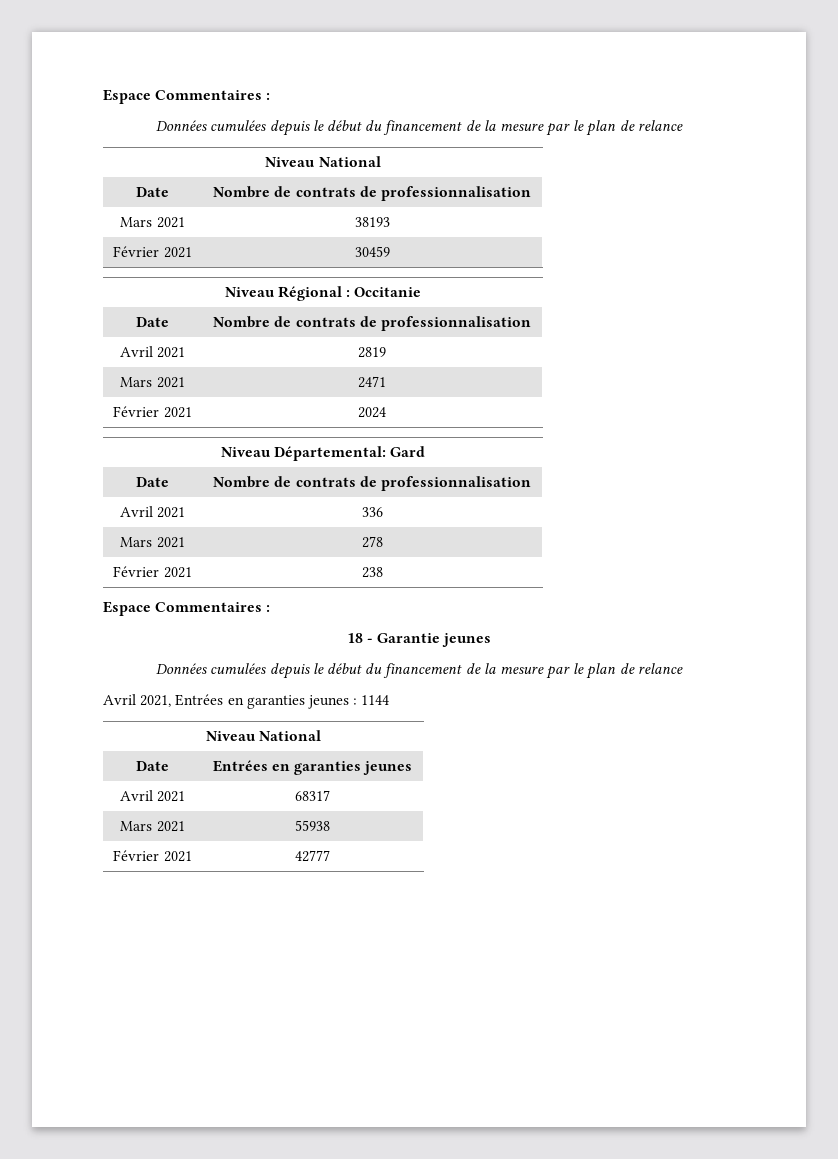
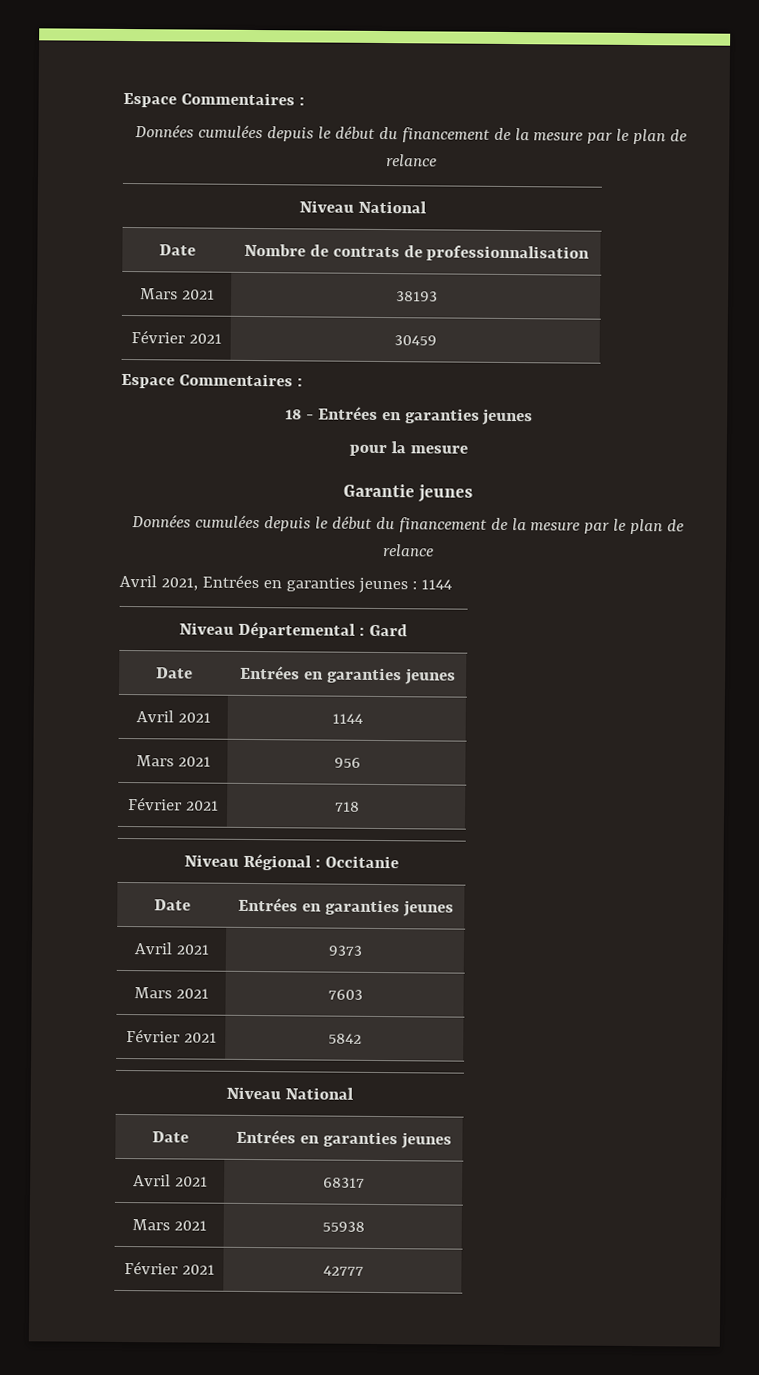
- Niveau Régional : Occitanie
- Date | Nombre de contrats de professionnalisation
- Avril 2021 | 2819
- Mars 2021 | 2471
- Février 2021 | 2024
- Niveau Départemental: Gard
- Date | Nombre de contrats de professionnalisation
- Avril 2021 | 336
- Mars 2021 | 278
- Février 2021 | 238
- 18 - Garantie jeunes
+ 18 - Entrées en garanties jeunes
+ pour la mesure
+ Garantie jeunes
+ Niveau Départemental : Gard
+ Date | Entrées en garanties jeunes
+ Avril 2021 | 1144
+ Mars 2021 | 956
+ Février 2021 | 718
+ Niveau Régional : Occitanie
+ Date | Entrées en garanties jeunes
+ Avril 2021 | 9373
+ Mars 2021 | 7603
+ Février 2021 | 5842

